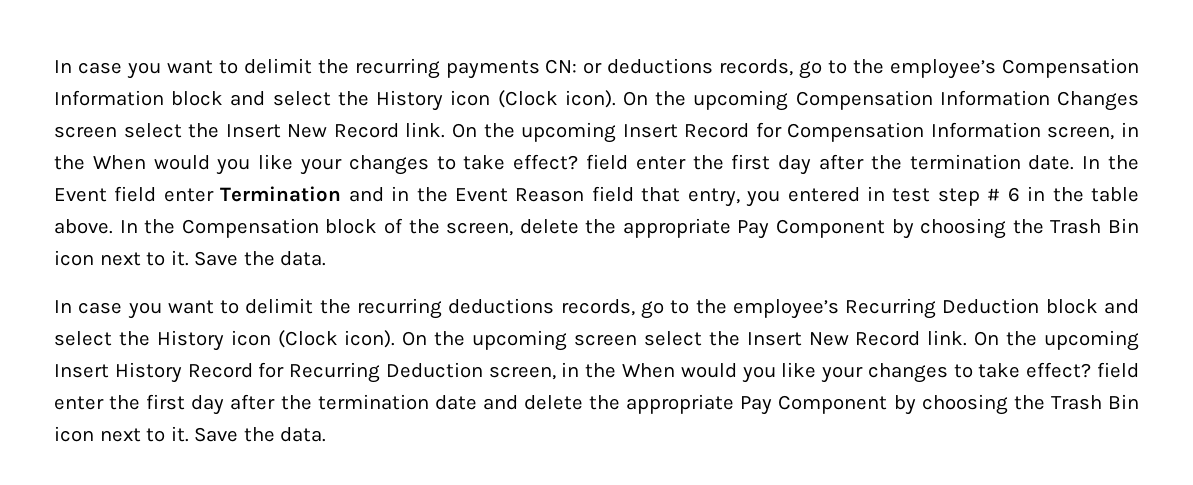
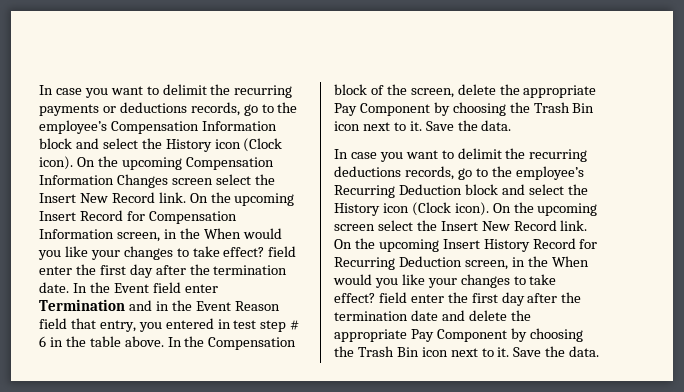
- In case you want to delimit the recurring payments CN: or deductions records, go to the employee’s Compensation Information block and select the History icon (Clock icon).
+ In case you want to delimit the recurring payments or deductions records, go to the employee’s Compensation Information block and select the History icon (Clock icon).

